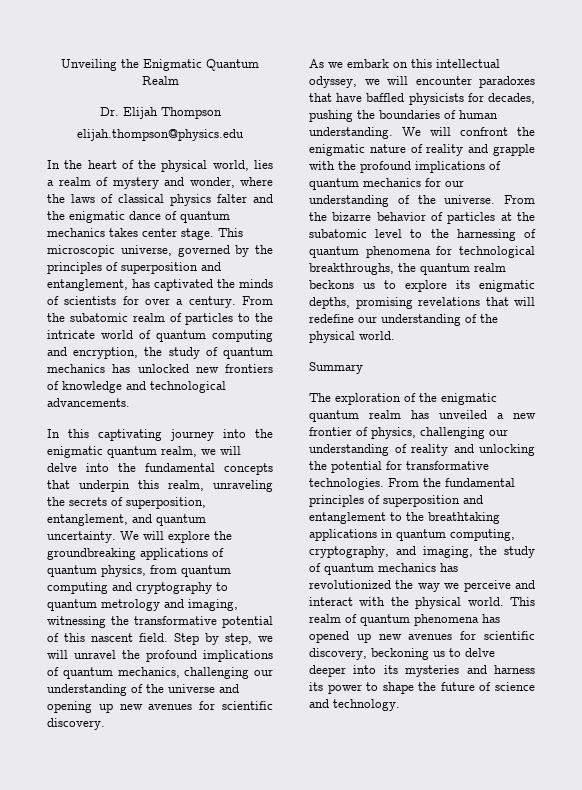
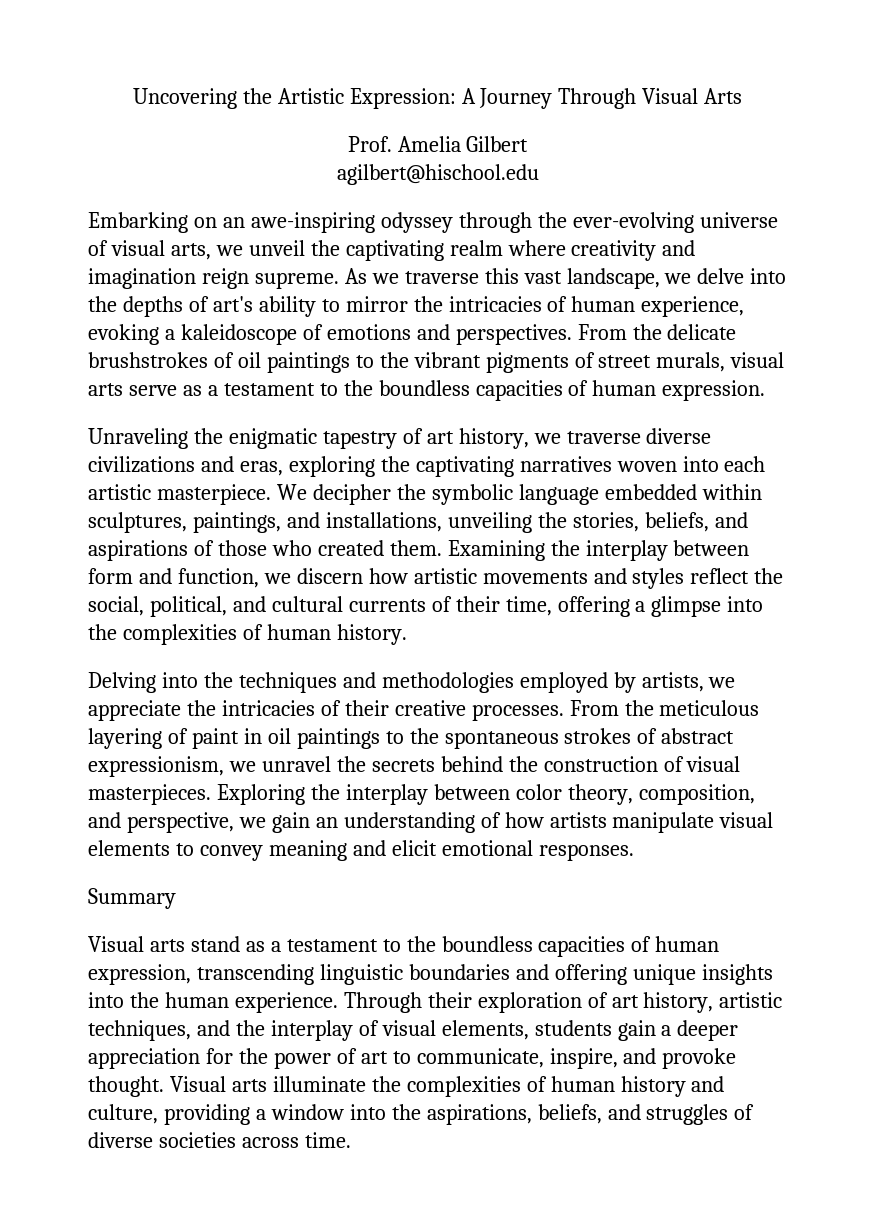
- Unveiling the Enigmatic Quantum Realm
- Dr. Elijah Thompson
- elijah.thompson@physics.edu
- In the heart of the physical world, lies a realm of mystery and wonder, where the laws of classical physics falter and the enigmatic dance of quantum mechanics takes center stage. This microscopic universe, governed by the principles of superposition and entanglement, has captivated the minds of scientists for over a century. From the subatomic realm of particles to the intricate world of quantum computing and encryption, the study of quantum mechanics has unlocked new frontiers of knowledge and technological advancements.
- In this captivating journey into the enigmatic quantum realm, we will delve into the fundamental concepts that underpin this realm, unraveling the secrets of superposition, entanglement, and quantum uncertainty. We will explore the groundbreaking applications of quantum physics, from quantum computing and cryptography to quantum metrology and imaging, witnessing the transformative potential of this nascent field. Step by step, we will unravel the profound implications of quantum mechanics, challenging our understanding of the universe and opening up new avenues for scientific discovery.
- As we embark on this intellectual odyssey, we will encounter paradoxes that have baffled physicists for decades, pushing the boundaries of human understanding. We will confront the enigmatic nature of reality and grapple with the profound implications of quantum mechanics for our understanding of the universe. From the bizarre behavior of particles at the subatomic level to the harnessing of quantum phenomena for technological breakthroughs, the quantum realm beckons us to explore its enigmatic depths, promising revelations that will redefine our understanding of the physical world.
+ Uncovering the Artistic Expression: A Journey Through Visual Arts
+ Prof. Amelia Gilbert
+ agilbert@hischool.edu
+ Embarking on an awe-inspiring odyssey through the ever-evolving universe of visual arts, we unveil the captivating realm where creativity and imagination reign supreme. As we traverse this vast landscape, we delve into the depths of art's ability to mirror the intricacies of human experience, evoking a kaleidoscope of emotions and perspectives. From the delicate brushstrokes of oil paintings to the vibrant pigments of street murals, visual arts serve as a testament to the boundless capacities of human expression.
+ Unraveling the enigmatic tapestry of art history, we traverse diverse civilizations and eras, exploring the captivating narratives woven into each artistic masterpiece. We decipher the symbolic language embedded within sculptures, paintings, and installations, unveiling the stories, beliefs, and aspirations of those who created them. Examining the interplay between form and function, we discern how artistic movements and styles reflect the social, political, and cultural currents of their time, offering a glimpse into the complexities of human history.
+ Delving into the techniques and methodologies employed by artists, we appreciate the intricacies of their creative processes. From the meticulous layering of paint in oil paintings to the spontaneous strokes of abstract expressionism, we unravel the secrets behind the construction of visual masterpieces. Exploring the interplay between color theory, composition, and perspective, we gain an understanding of how artists manipulate visual elements to convey meaning and elicit emotional responses.
  Summary
- The exploration of the enigmatic quantum realm has unveiled a new frontier of physics, challenging our understanding of reality and unlocking the potential for transformative technologies. From the fundamental principles of superposition and entanglement to the breathtaking applications in quantum computing, cryptography, and imaging, the study of quantum mechanics has revolutionized the way we perceive and interact with the physical world. This realm of quantum phenomena has opened up new avenues for scientific discovery, beckoning us to delve deeper into its mysteries and harness its power to shape the future of science and technology.
+ Visual arts stand as a testament to the boundless capacities of human expression, transcending linguistic boundaries and offering unique insights into the human experience. Through their exploration of art history, artistic techniques, and the interplay of visual elements, students gain a deeper appreciation for the power of art to communicate, inspire, and provoke thought. Visual arts illuminate the complexities of human history and culture, providing a window into the aspirations, beliefs, and struggles of diverse societies across time.

